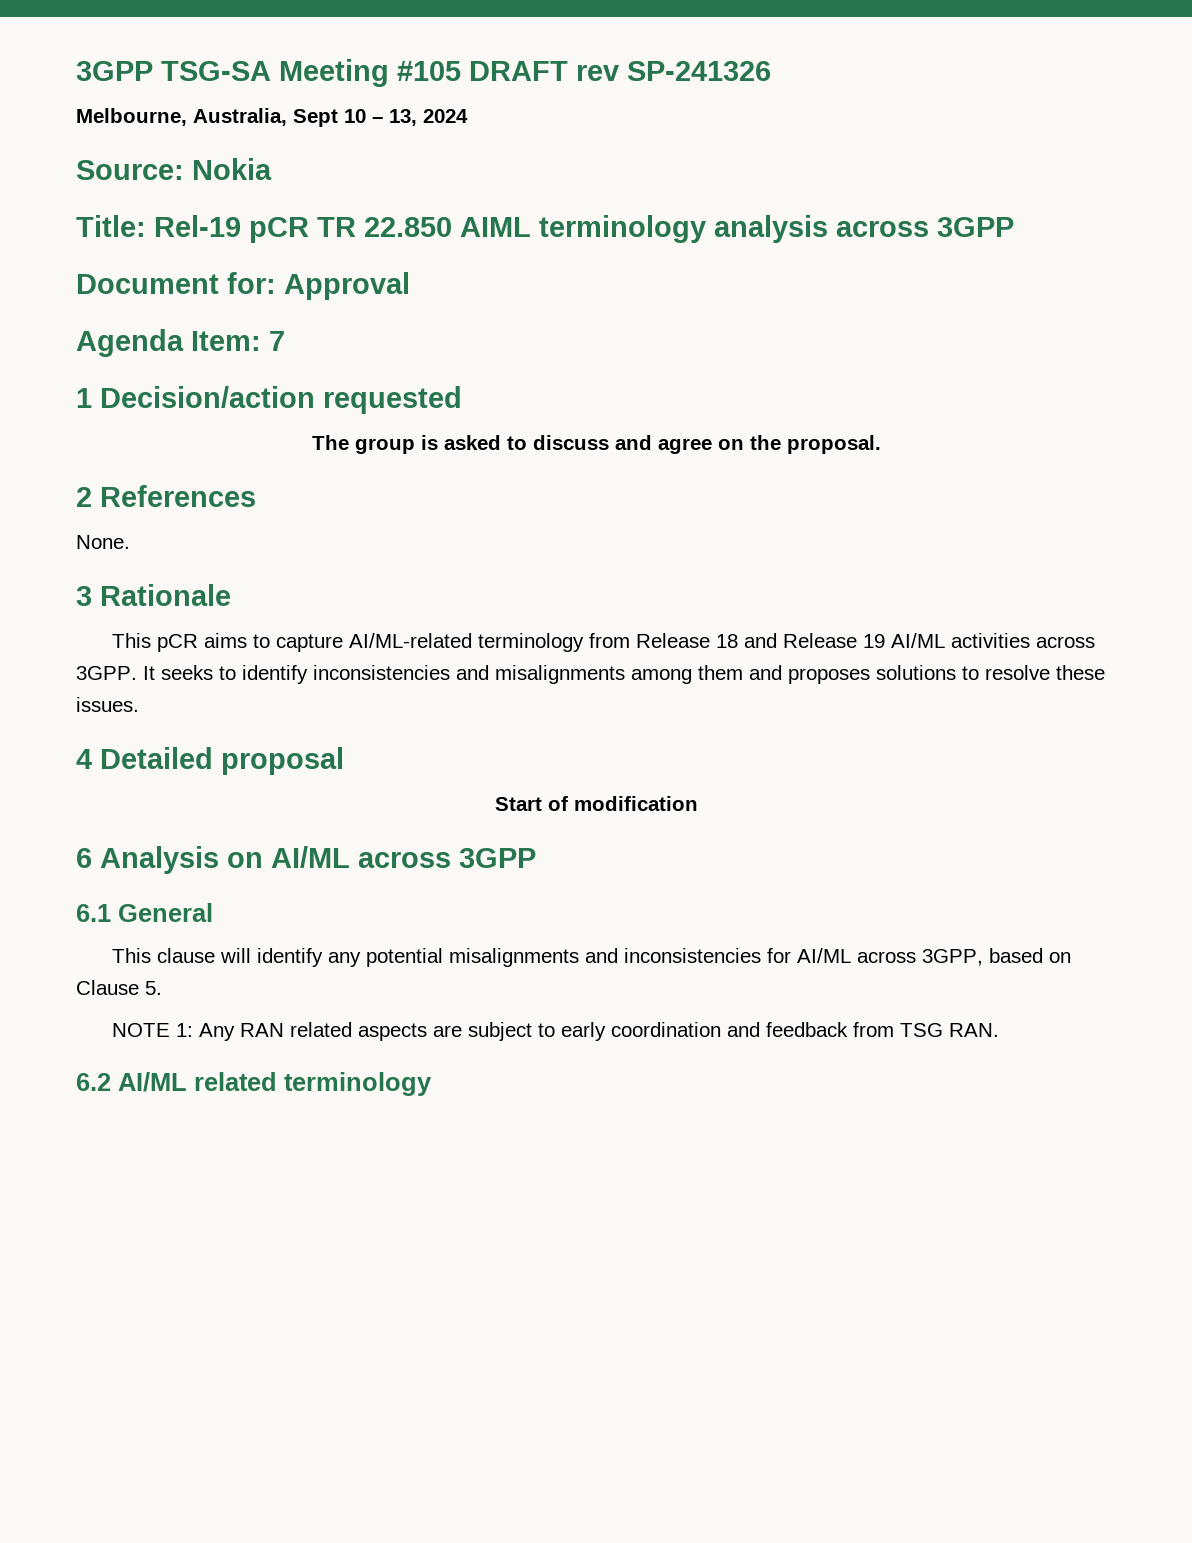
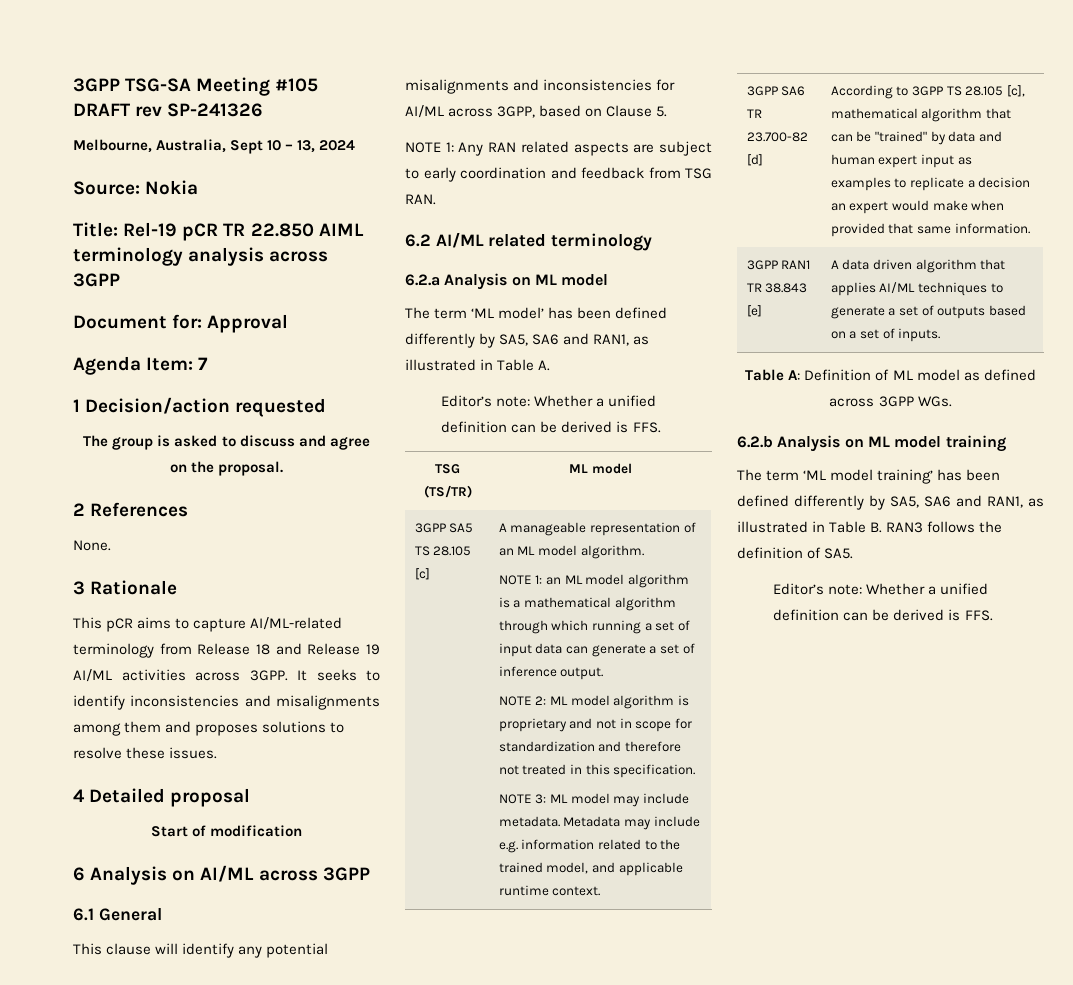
+ 6.2.a Analysis on ML model
+ The term ‘ML model’ has been defined differently by SA5, SA6 and RAN1, as illustrated in Table A.
+ Editor’s note: Whether a unified definition can be derived is FFS.
+ TSG (TS/TR) | ML model
+ 3GPP SA5 TS 28.105 [c] | A manageable representation of an ML model algorithm.
+ NOTE 1: an ML model algorithm is a mathematical algorithm through which running a set of input data can generate a set of inference output.
+ NOTE 2: ML model algorithm is proprietary and not in scope for standardization and therefore not treated in this specification.
+ NOTE 3: ML model may include metadata. Metadata may include e.g. information related to the trained model, and applicable runtime context.
+ 3GPP SA6 TR 23.700-82 [d] | According to 3GPP TS 28.105 [c], mathematical algorithm that can be "trained" by data and human expert input as examples to replicate a decision an expert would make when provided that same information.
+ 3GPP RAN1 TR 38.843 [e] | A data driven algorithm that applies AI/ML techniques to generate a set of outputs based on a set of inputs.
+ Table A: Definition of ML model as defined across 3GPP WGs.
+ 6.2.b Analysis on ML model training
+ The term ‘ML model training’ has been defined differently by SA5, SA6 and RAN1, as illustrated in Table B. RAN3 follows the definition of SA5.
+ Editor’s note: Whether a unified definition can be derived is FFS.

